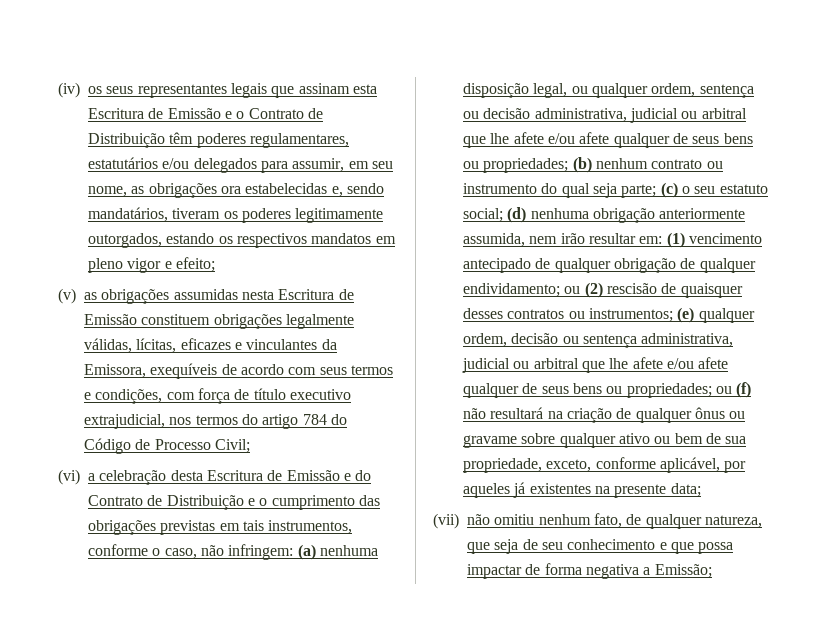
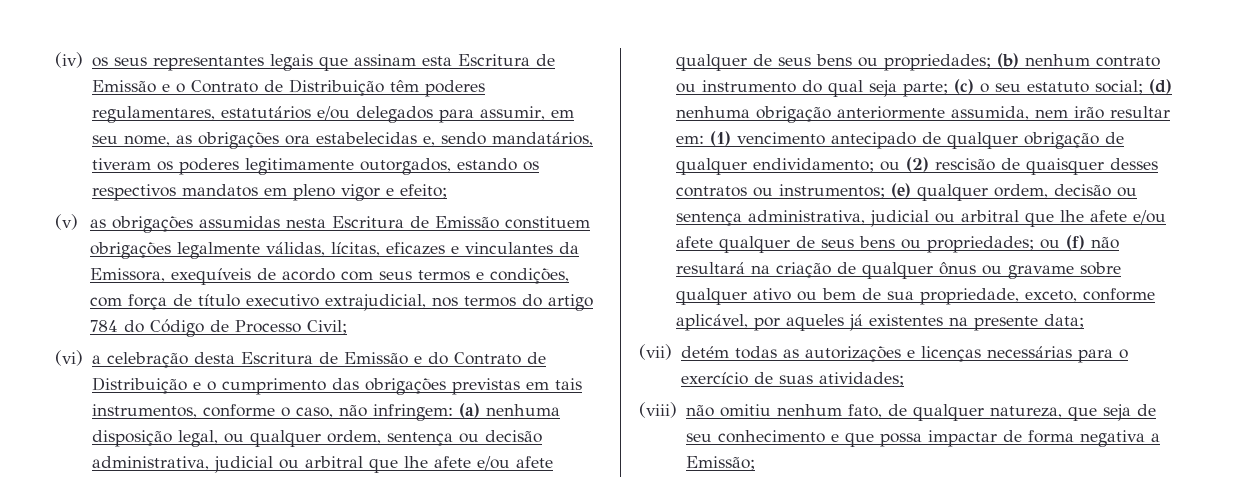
- (vii) não omitiu nenhum fato, de qualquer natureza, que seja de seu conhecimento e que possa impactar de forma negativa a Emissão;
+ (vii) detém todas as autorizações e licenças necessárias para o exercício de suas atividades;
+ (viii) não omitiu nenhum fato, de qualquer natureza, que seja de seu conhecimento e que possa impactar de forma negativa a Emissão;

